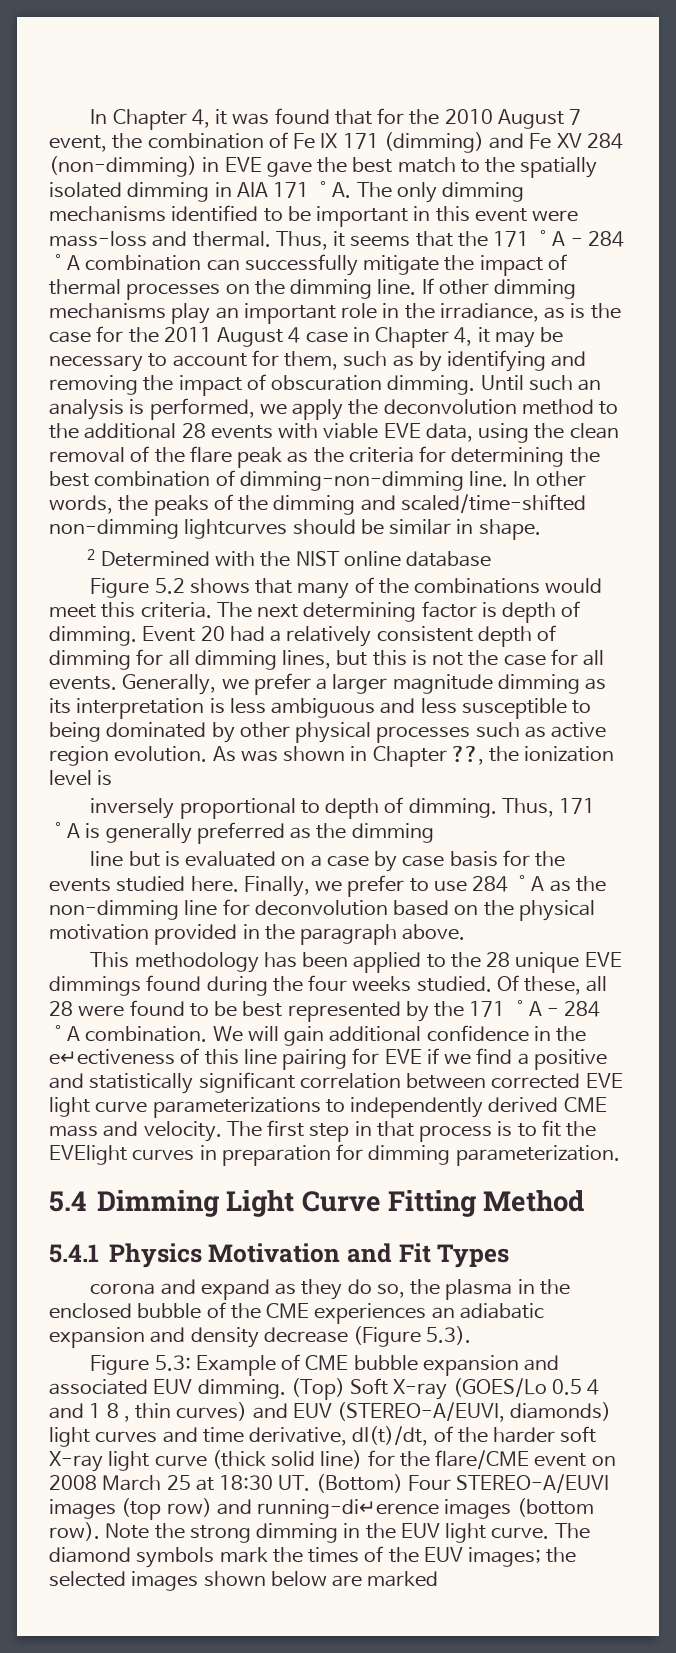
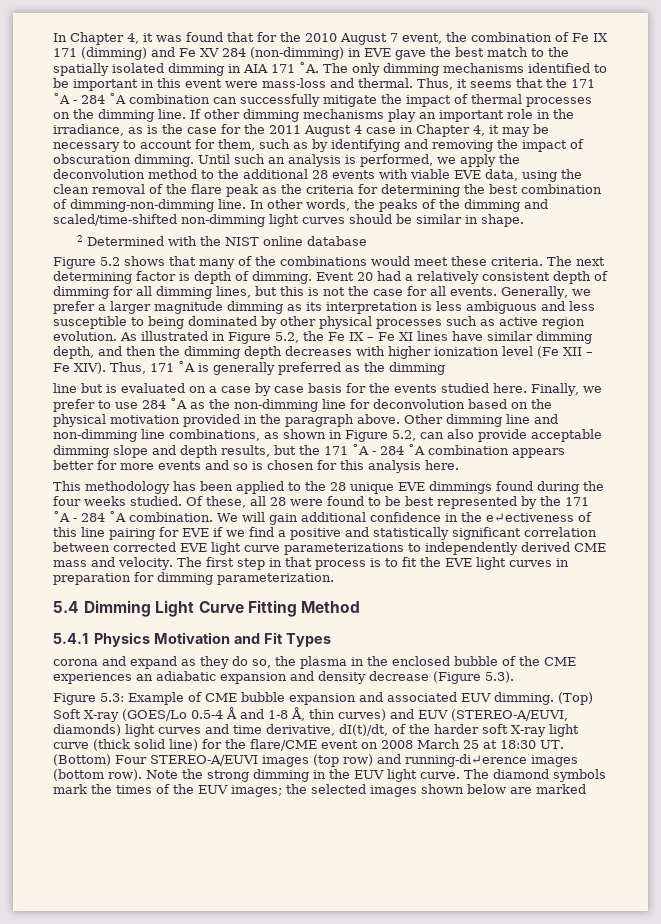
- In other words, the peaks of the dimming and scaled/time-shifted non-dimming lightcurves should be similar in shape.
+ In other words, the peaks of the dimming and scaled/time-shifted non-dimming light curves should be similar in shape.
- Figure 5.2 shows that many of the combinations would meet this criteria.
+ Figure 5.2 shows that many of the combinations would meet these criteria.
- As was shown in Chapter ??, the ionization level is
- inversely proportional to depth of dimming.
+ As illustrated in Figure 5.2, the Fe IX – Fe XI lines have similar dimming depth, and then the dimming depth decreases with higher ionization level (Fe XII – Fe XIV).
+ Other dimming line and non-dimming line combinations, as shown in Figure 5.2, can also provide acceptable dimming slope and depth results, but the 171 ˚A - 284 ˚A combination appears better for more events and so is chosen for this analysis here.
- The first step in that process is to fit the EVElight curves in preparation for dimming parameterization.
+ The first step in that process is to fit the EVE light curves in preparation for dimming parameterization.
- (Top) Soft X-ray (GOES/Lo 0.5 4 and 1 8 , thin curves) and EUV (STEREO-A/EUVI, diamonds) light curves and time derivative, dI(t)/dt, of the harder soft X-ray light curve (thick solid line) for the flare/CME event on 2008 March 25 at 18:30 UT. (Bottom) Four STEREO-A/EUVI images (top row) and running-di↵erence images (bottom row).
+ (Top) Soft X-ray (GOES/Lo 0.5-4 Å and 1-8 Å, thin curves) and EUV (STEREO-A/EUVI, diamonds) light curves and time derivative, dI(t)/dt, of the harder soft X-ray light curve (thick solid line) for the flare/CME event on 2008 March 25 at 18:30 UT. (Bottom) Four STEREO-A/EUVI images (top row) and running-di↵erence images (bottom row).

